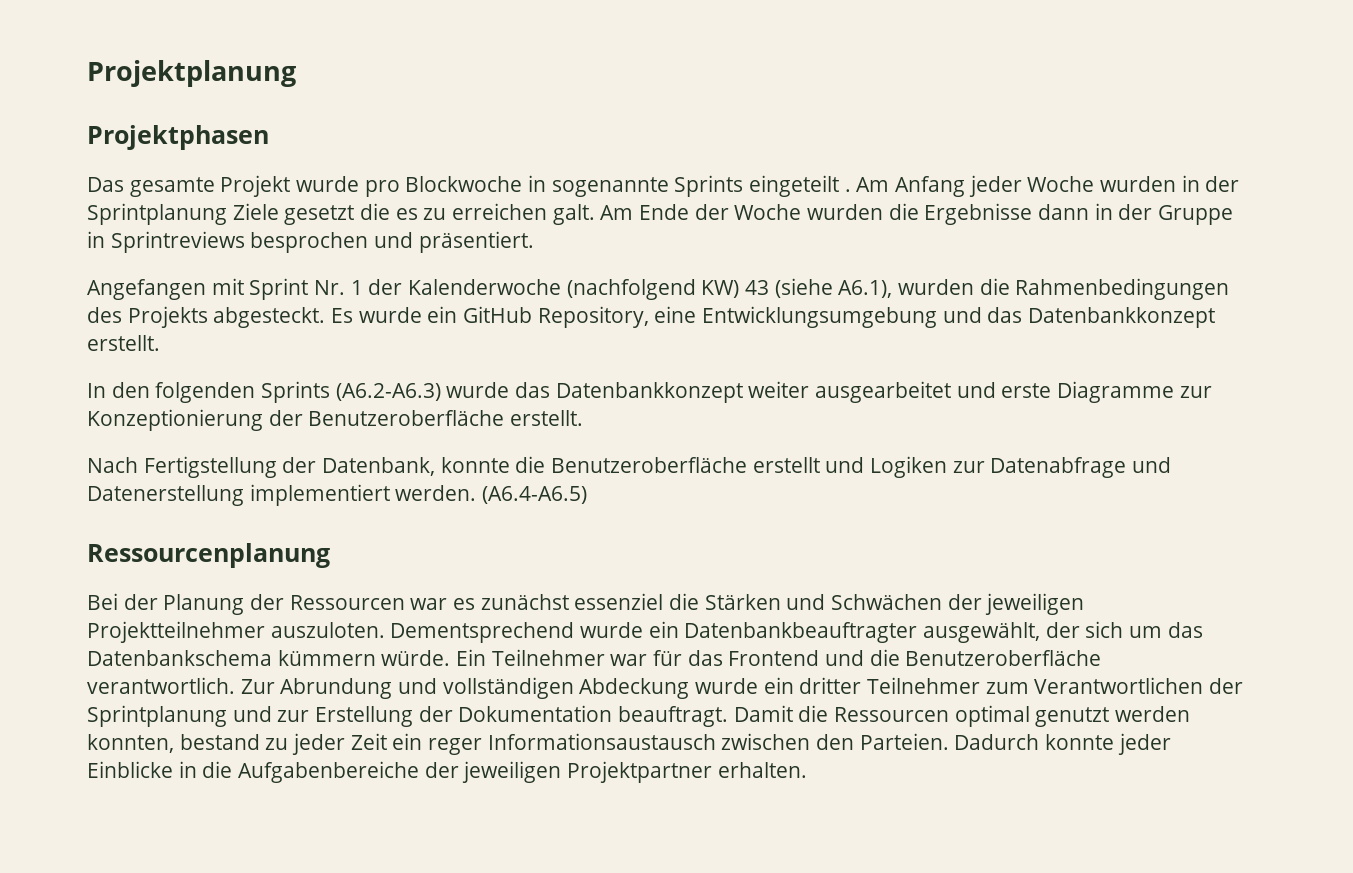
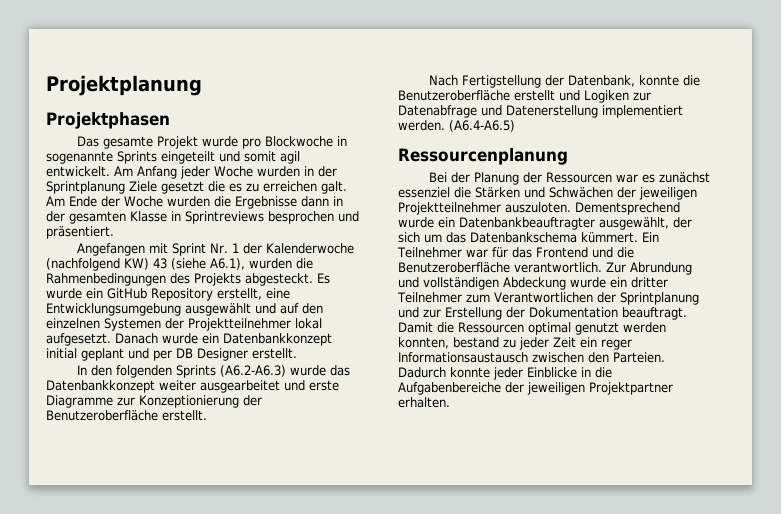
- Das gesamte Projekt wurde pro Blockwoche in sogenannte Sprints eingeteilt .
+ Das gesamte Projekt wurde pro Blockwoche in sogenannte Sprints eingeteilt und somit agil entwickelt.
- Am Ende der Woche wurden die Ergebnisse dann in der Gruppe in Sprintreviews besprochen und präsentiert.
+ Am Ende der Woche wurden die Ergebnisse dann in der gesamten Klasse in Sprintreviews besprochen und präsentiert.
- Es wurde ein GitHub Repository, eine Entwicklungsumgebung und das Datenbankkonzept erstellt.
+ Es wurde ein GitHub Repository erstellt, eine Entwicklungsumgebung ausgewählt und auf den einzelnen Systemen der Projektteilnehmer lokal aufgesetzt. Danach wurde ein Datenbankkonzept initial geplant und per DB Designer erstellt.
- Dementsprechend wurde ein Datenbankbeauftragter ausgewählt, der sich um das Datenbankschema kümmern würde.
+ Dementsprechend wurde ein Datenbankbeauftragter ausgewählt, der sich um das Datenbankschema kümmert.

